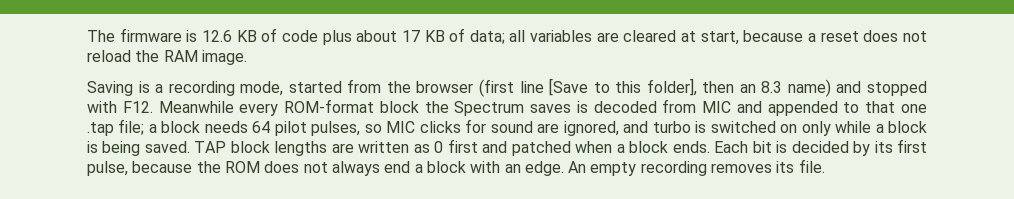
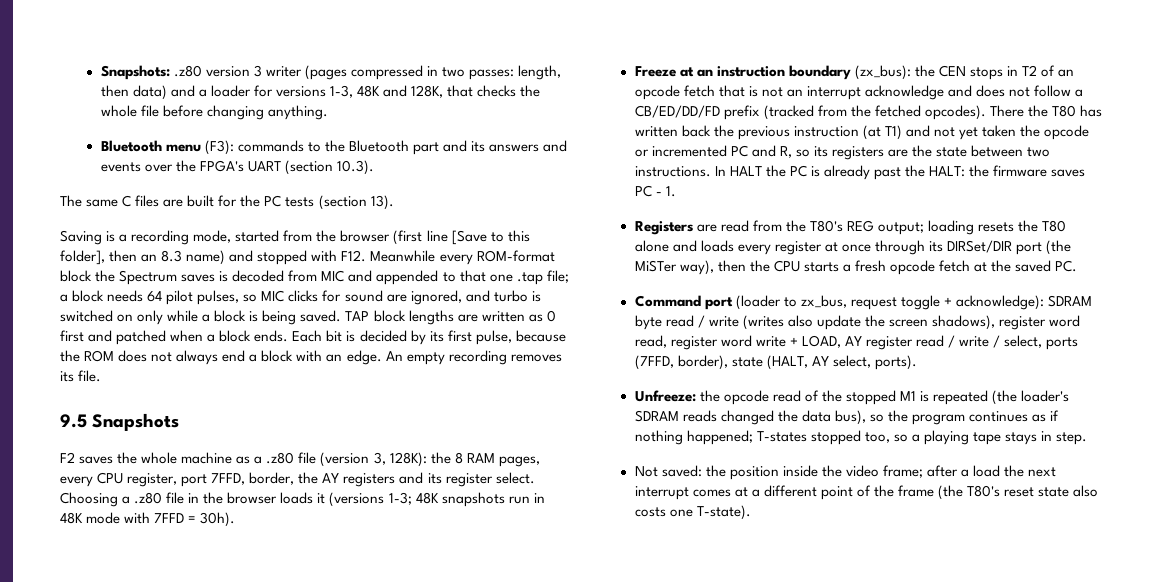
- The firmware is 12.6 KB of code plus about 17 KB of data; all variables are cleared at start, because a reset does not reload the RAM image.
+ Snapshots: .z80 version 3 writer (pages compressed in two passes: length, then data) and a loader for versions 1-3, 48K and 128K, that checks the whole file before changing anything.
+ Bluetooth menu (F3): commands to the Bluetooth part and its answers and events over the FPGA's UART (section 10.3).
+ The same C files are built for the PC tests (section 13).
+ 9.5 Snapshots
+ F2 saves the whole machine as a .z80 file (version 3, 128K): the 8 RAM pages, every CPU register, port 7FFD, border, the AY registers and its register select. Choosing a .z80 file in the browser loads it (versions 1-3; 48K snapshots run in 48K mode with 7FFD = 30h).
+ Freeze at an instruction boundary (zx_bus): the CEN stops in T2 of an opcode fetch that is not an interrupt acknowledge and does not follow a CB/ED/DD/FD prefix (tracked from the fetched opcodes). There the T80 has written back the previous instruction (at T1) and not yet taken the opcode or incremented PC and R, so its registers are the state between two instructions. In HALT the PC is already past the HALT: the firmware saves PC - 1.
+ Registers are read from the T80's REG output; loading resets the T80 alone and loads every register at once through its DIRSet/DIR port (the MiSTer way), then the CPU starts a fresh opcode fetch at the saved PC.
+ Command port (loader to zx_bus, request toggle + acknowledge): SDRAM byte read / write (writes also update the screen shadows), register word read, register word write + LOAD, AY register read / write / select, ports (7FFD, border), state (HALT, AY select, ports).
+ Unfreeze: the opcode read of the stopped M1 is repeated (the loader's SDRAM reads changed the data bus), so the program continues as if nothing happened; T-states stopped too, so a playing tape stays in step.
+ Not saved: the position inside the video frame; after a load the next interrupt comes at a different point of the frame (the T80's reset state also costs one T-state).

